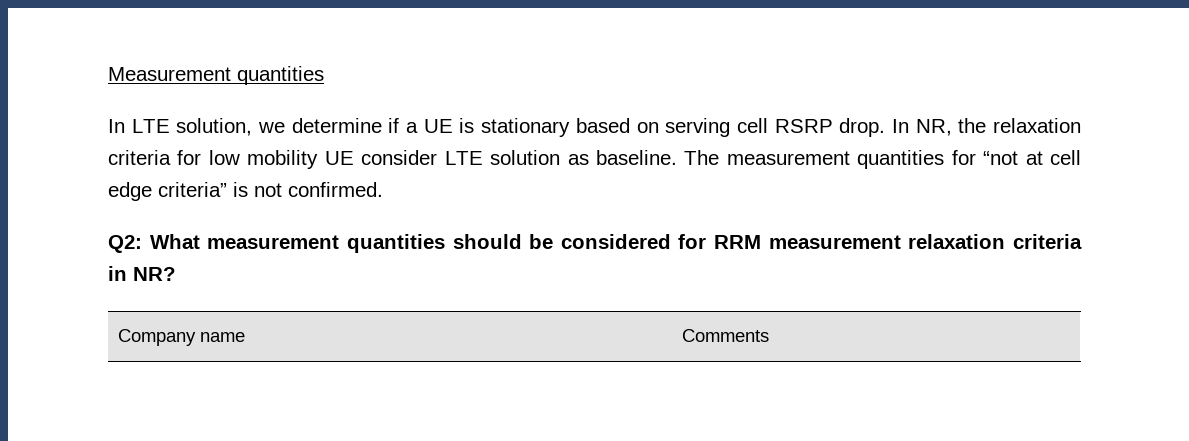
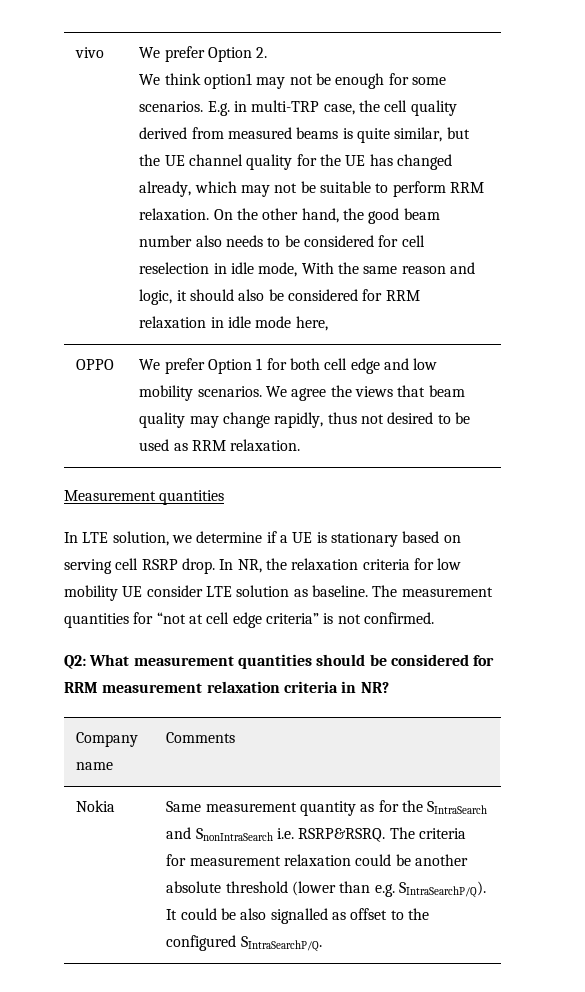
+ vivo | We prefer Option 2.
+ We think option1 may not be enough for some scenarios. E.g. in multi-TRP case, the cell quality derived from measured beams is quite similar, but the UE channel quality for the UE has changed already, which may not be suitable to perform RRM relaxation. On the other hand, the good beam number also needs to be considered for cell reselection in idle mode, With the same reason and logic, it should also be considered for RRM relaxation in idle mode here,
+ OPPO | We prefer Option 1 for both cell edge and low mobility scenarios. We agree the views that beam quality may change rapidly, thus not desired to be used as RRM relaxation.
+ Nokia | Same measurement quantity as for the SIntraSearch and SnonIntraSearch i.e. RSRP&RSRQ. The criteria for measurement relaxation could be another absolute threshold (lower than e.g. SIntraSearchP/Q). It could be also signalled as offset to the configured SIntraSearchP/Q.

